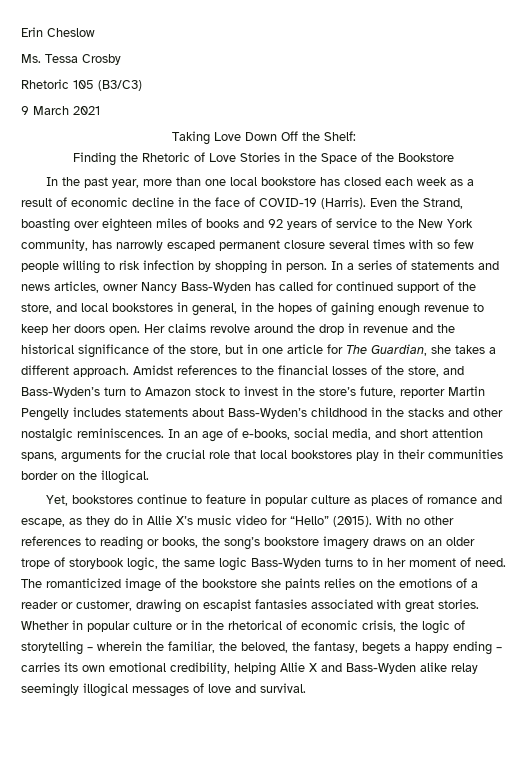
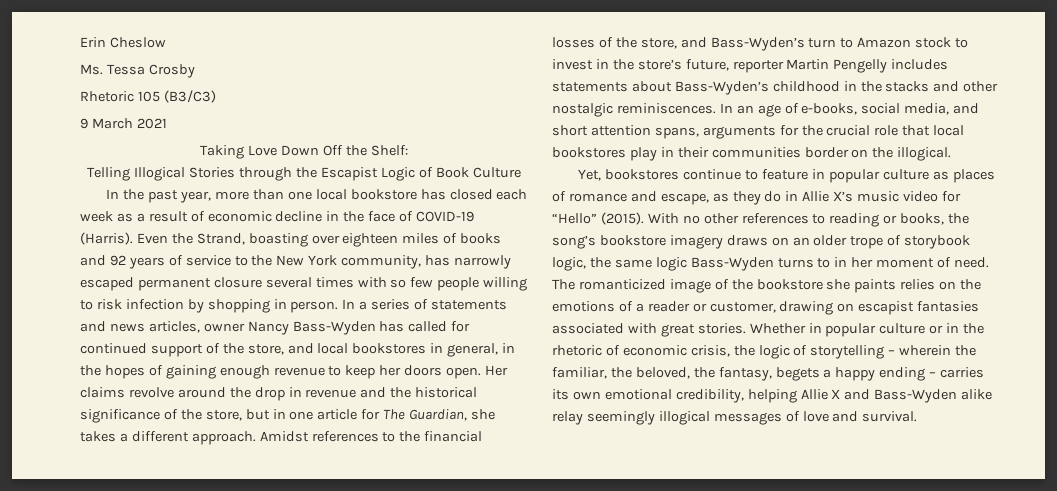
- Finding the Rhetoric of Love Stories in the Space of the Bookstore
+ Telling Illogical Stories through the Escapist Logic of Book Culture
- Whether in popular culture or in the rhetorical of economic crisis, the logic of storytelling – wherein the familiar, the beloved, the fantasy, begets a happy ending – carries its own emotional credibility, helping Allie X and Bass-Wyden alike relay seemingly illogical messages of love and survival.
+ Whether in popular culture or in the rhetoric of economic crisis, the logic of storytelling – wherein the familiar, the beloved, the fantasy, begets a happy ending – carries its own emotional credibility, helping Allie X and Bass-Wyden alike relay seemingly illogical messages of love and survival.

